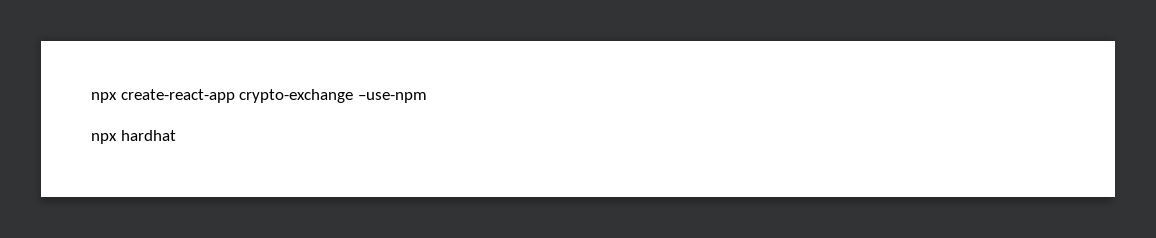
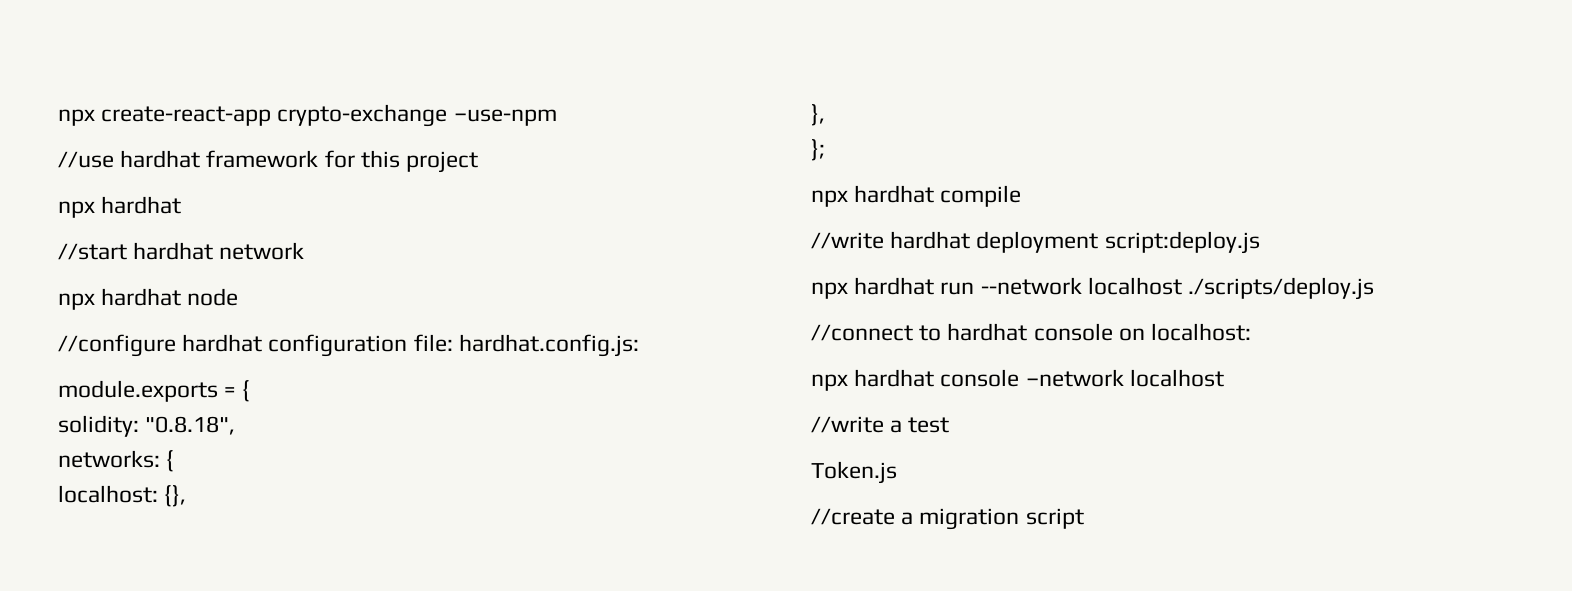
+ //use hardhat framework for this project
  npx hardhat
+ //start hardhat network
+ npx hardhat node
+ //configure hardhat configuration file: hardhat.config.js:
+ module.exports = {
+ solidity: "0.8.18",
+ networks: {
+ localhost: {},
+ },
+ };
+ npx hardhat compile
+ //write hardhat deployment script:deploy.js
+ npx hardhat run --network localhost ./scripts/deploy.js
+ //connect to hardhat console on localhost:
+ npx hardhat console –network localhost
+ //write a test
+ Token.js
+ //create a migration script

